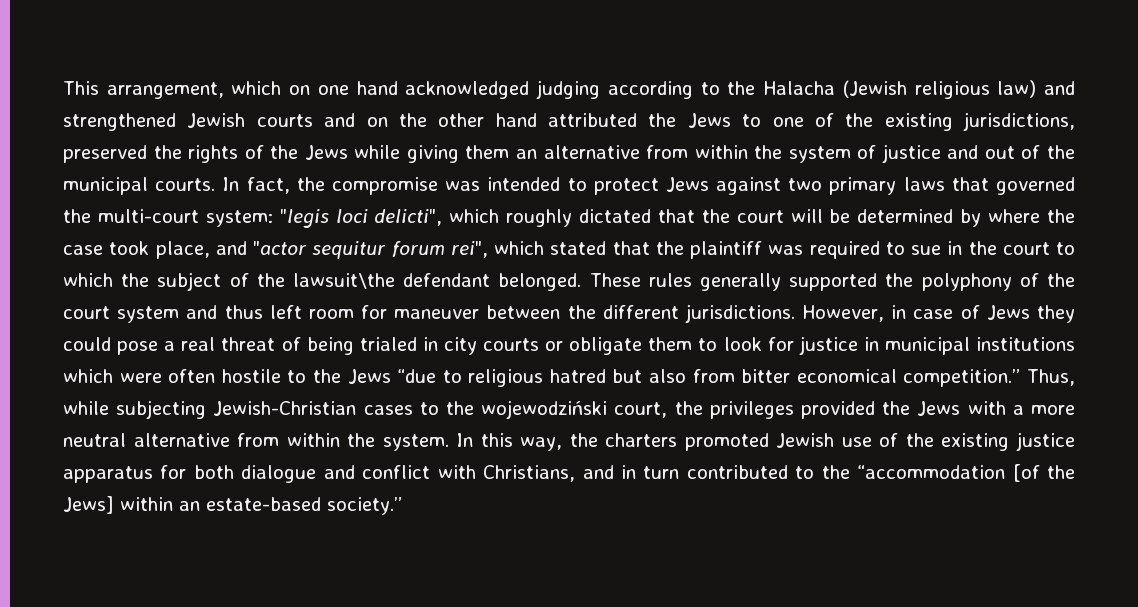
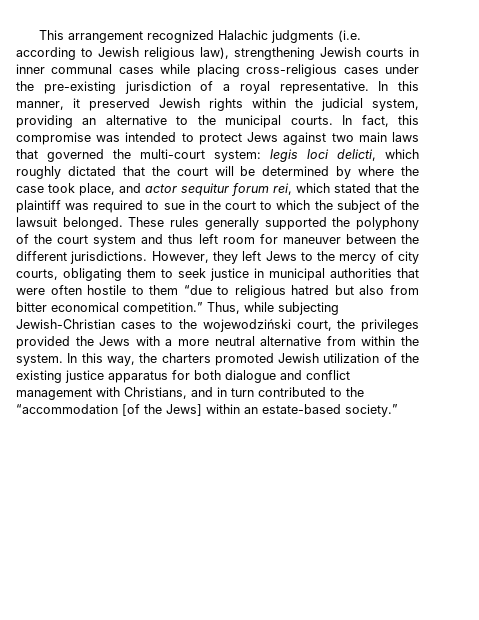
- This arrangement, which on one hand acknowledged judging according to the Halacha (Jewish religious law) and strengthened Jewish courts and on the other hand attributed the Jews to one of the existing jurisdictions, preserved the rights of the Jews while giving them an alternative from within the system of justice and out of the municipal courts.
+ This arrangement recognized Halachic judgments (i.e. according to Jewish religious law), strengthening Jewish courts in inner communal cases while placing cross-religious cases under the pre-existing jurisdiction of a royal representative. In this manner, it preserved Jewish rights within the judicial system, providing an alternative to the municipal courts.
- In fact, the compromise was intended to protect Jews against two primary laws that governed the multi-court system: "legis loci delicti", which roughly dictated that the court will be determined by where the case took place, and "actor sequitur forum rei", which stated that the plaintiff was required to sue in the court to which the subject of the lawsuit\the defendant belonged.
+ In fact, this compromise was intended to protect Jews against two main laws that governed the multi-court system: legis loci delicti, which roughly dictated that the court will be determined by where the case took place, and actor sequitur forum rei, which stated that the plaintiff was required to sue in the court to which the subject of the lawsuit belonged.
- However, in case of Jews they could pose a real threat of being trialed in city courts or obligate them to look for justice in municipal institutions which were often hostile to the Jews “due to religious hatred but also from bitter economical competition.”
+ However, they left Jews to the mercy of city courts, obligating them to seek justice in municipal authorities that were often hostile to them “due to religious hatred but also from bitter economical competition.”
- In this way, the charters promoted Jewish use of the existing justice apparatus for both dialogue and conflict with Christians, and in turn contributed to the “accommodation [of the Jews] within an estate-based society.”
+ In this way, the charters promoted Jewish utilization of the existing justice apparatus for both dialogue and conflict management with Christians, and in turn contributed to the “accommodation [of the Jews] within an estate-based society.”

